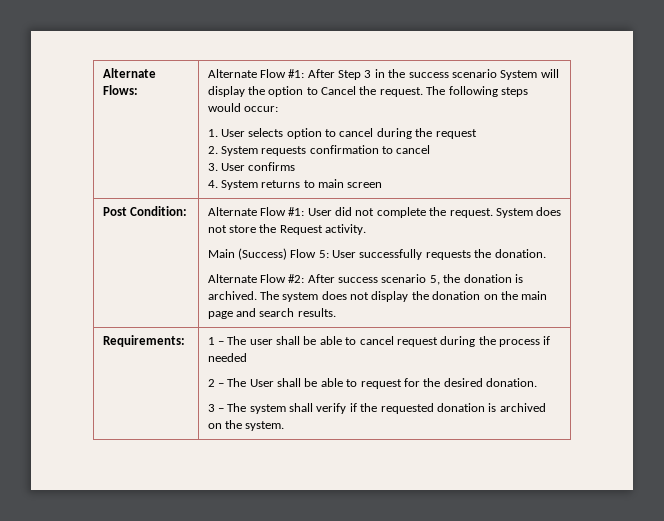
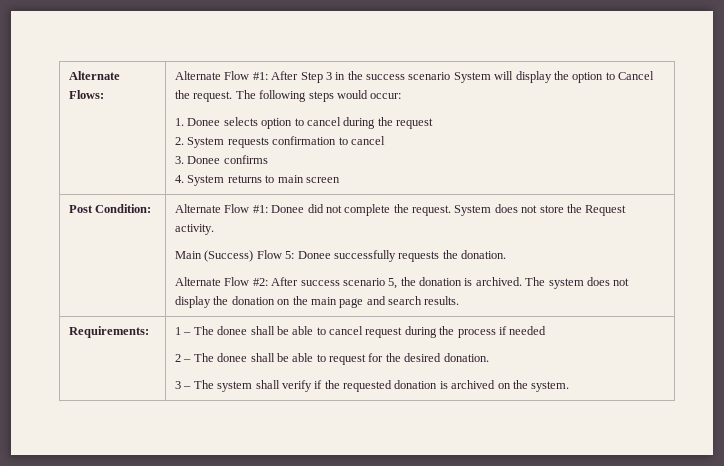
- 1. User selects option to cancel during the request
+ 1. Donee selects option to cancel during the request
- 3. User confirms
+ 3. Donee confirms
- Alternate Flow #1: User did not complete the request.
+ Alternate Flow #1: Donee did not complete the request.
- Main (Success) Flow 5: User successfully requests the donation.
+ Main (Success) Flow 5: Donee successfully requests the donation.
- 1 – The user shall be able to cancel request during the process if needed
+ 1 – The donee shall be able to cancel request during the process if needed
- 2 – The User shall be able to request for the desired donation.
+ 2 – The donee shall be able to request for the desired donation.

